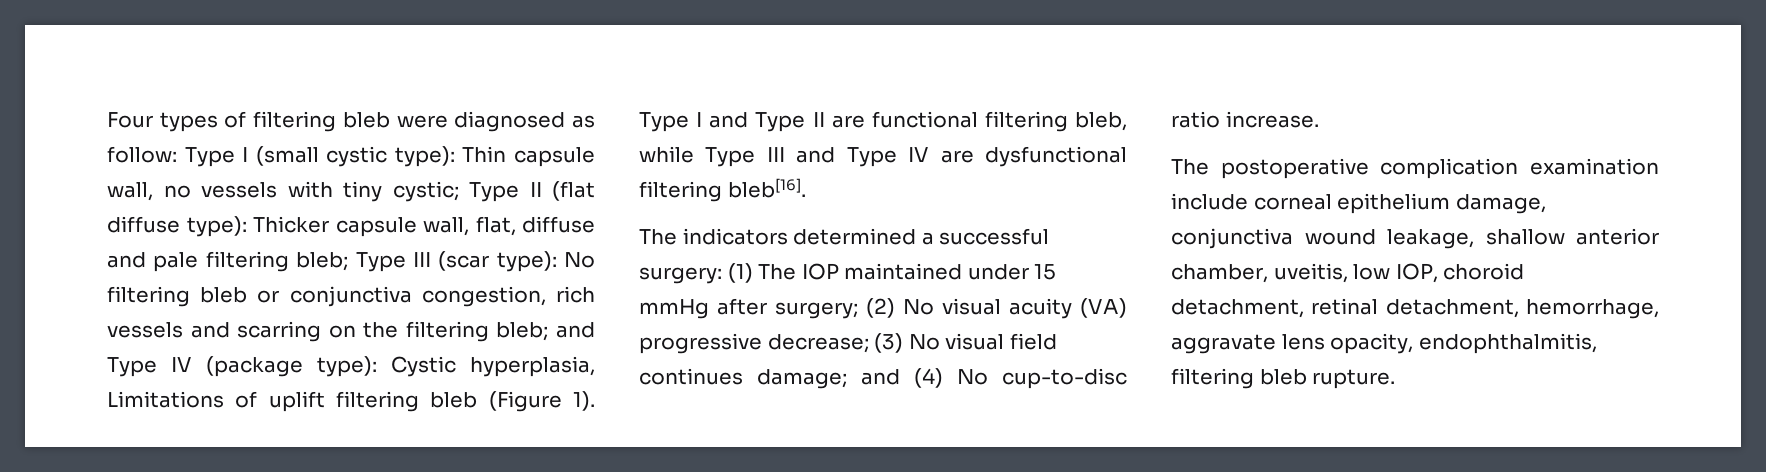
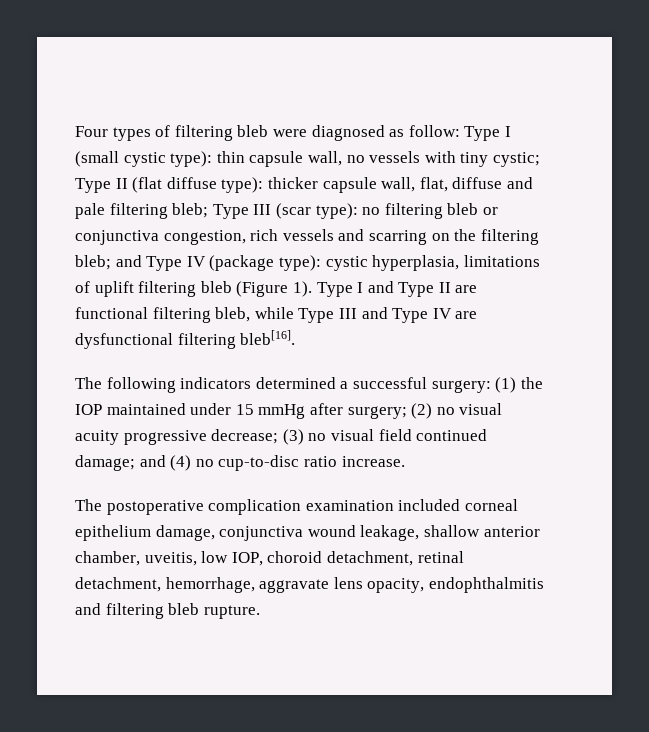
- Thin capsule wall, no vessels with tiny cystic;
+ thin capsule wall, no vessels with tiny cystic;
- Thicker capsule wall, flat, diffuse and pale filtering bleb;
+ thicker capsule wall, flat, diffuse and pale filtering bleb;
- No filtering bleb or conjunctiva congestion, rich vessels and scarring on the filtering bleb;
+ no filtering bleb or conjunctiva congestion, rich vessels and scarring on the filtering bleb;
- Cystic hyperplasia, Limitations of uplift filtering bleb (Figure 1).
+ cystic hyperplasia, limitations of uplift filtering bleb (Figure 1).
- The indicators determined a successful surgery: (1) The IOP maintained under 15 mmHg after surgery; (2) No visual acuity (VA) progressive decrease; (3) No visual field continues damage; and (4) No cup-to-disc ratio increase.
+ The following indicators determined a successful surgery: (1) the IOP maintained under 15 mmHg after surgery; (2) no visual acuity progressive decrease; (3) no visual field continued damage; and (4) no cup-to-disc ratio increase.
- The postoperative complication examination include corneal epithelium damage, conjunctiva wound leakage, shallow anterior chamber, uveitis, low IOP, choroid detachment, retinal detachment, hemorrhage, aggravate lens opacity, endophthalmitis, filtering bleb rupture.
+ The postoperative complication examination included corneal epithelium damage, conjunctiva wound leakage, shallow anterior chamber, uveitis, low IOP, choroid detachment, retinal detachment, hemorrhage, aggravate lens opacity, endophthalmitis and filtering bleb rupture.

